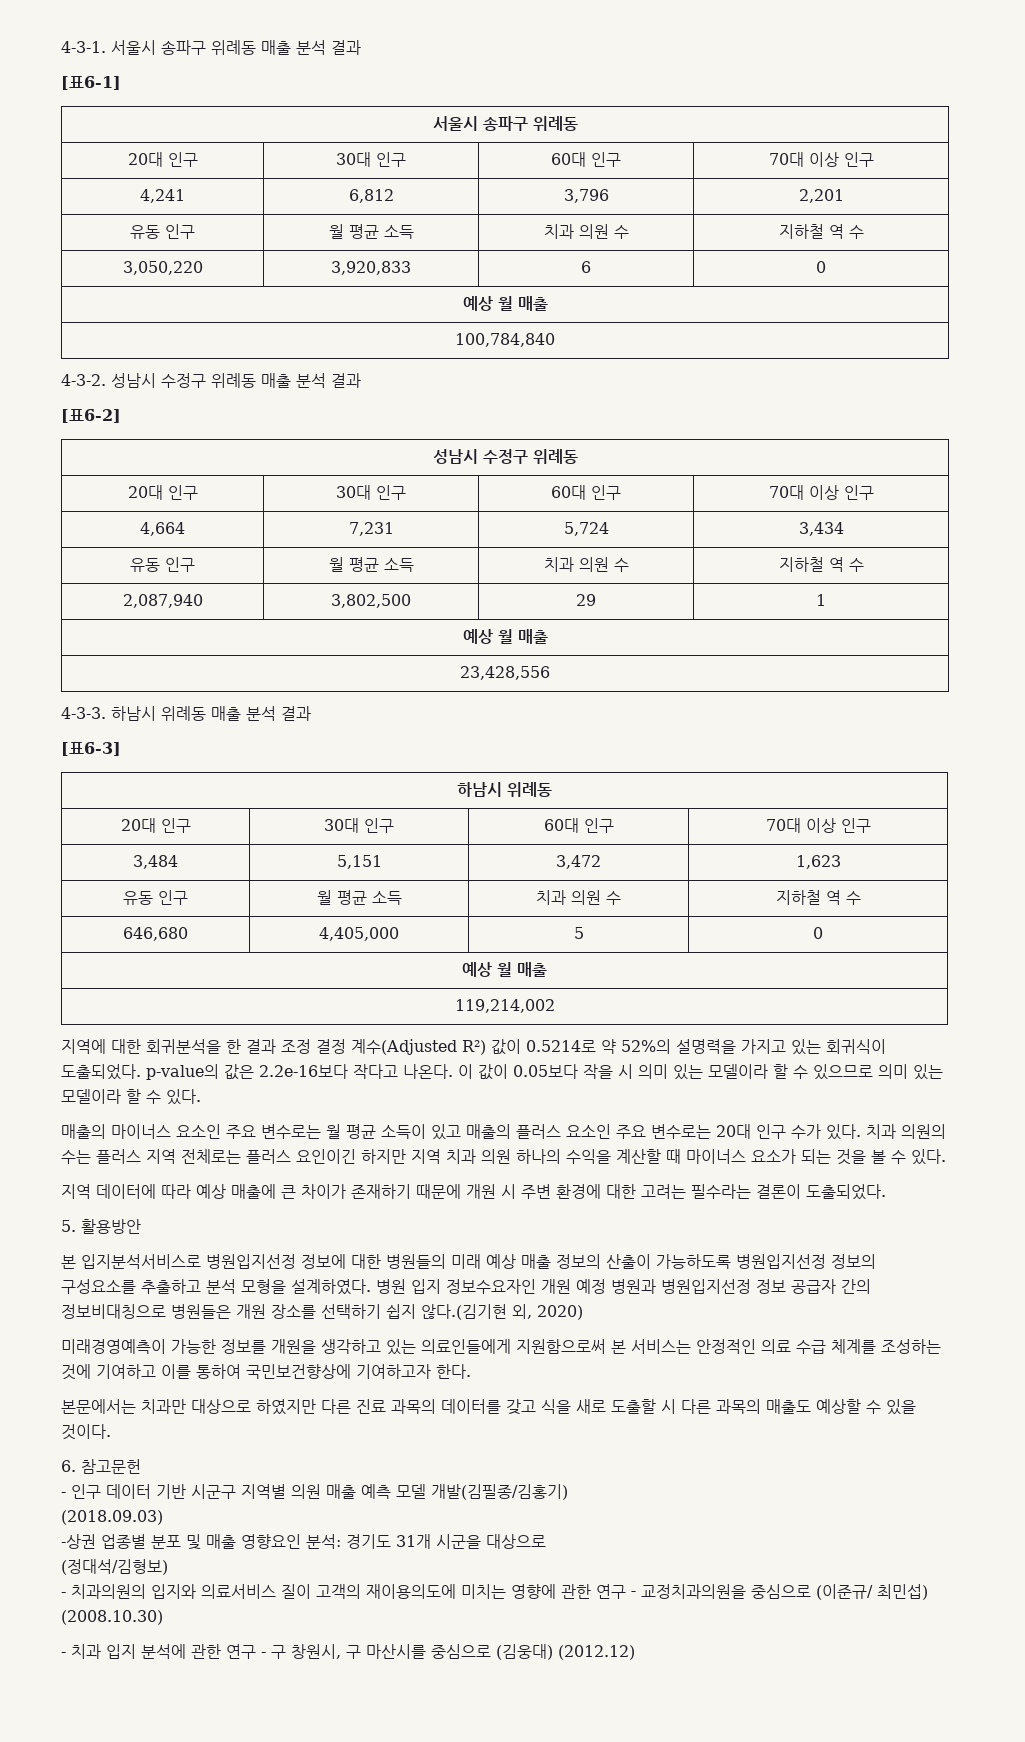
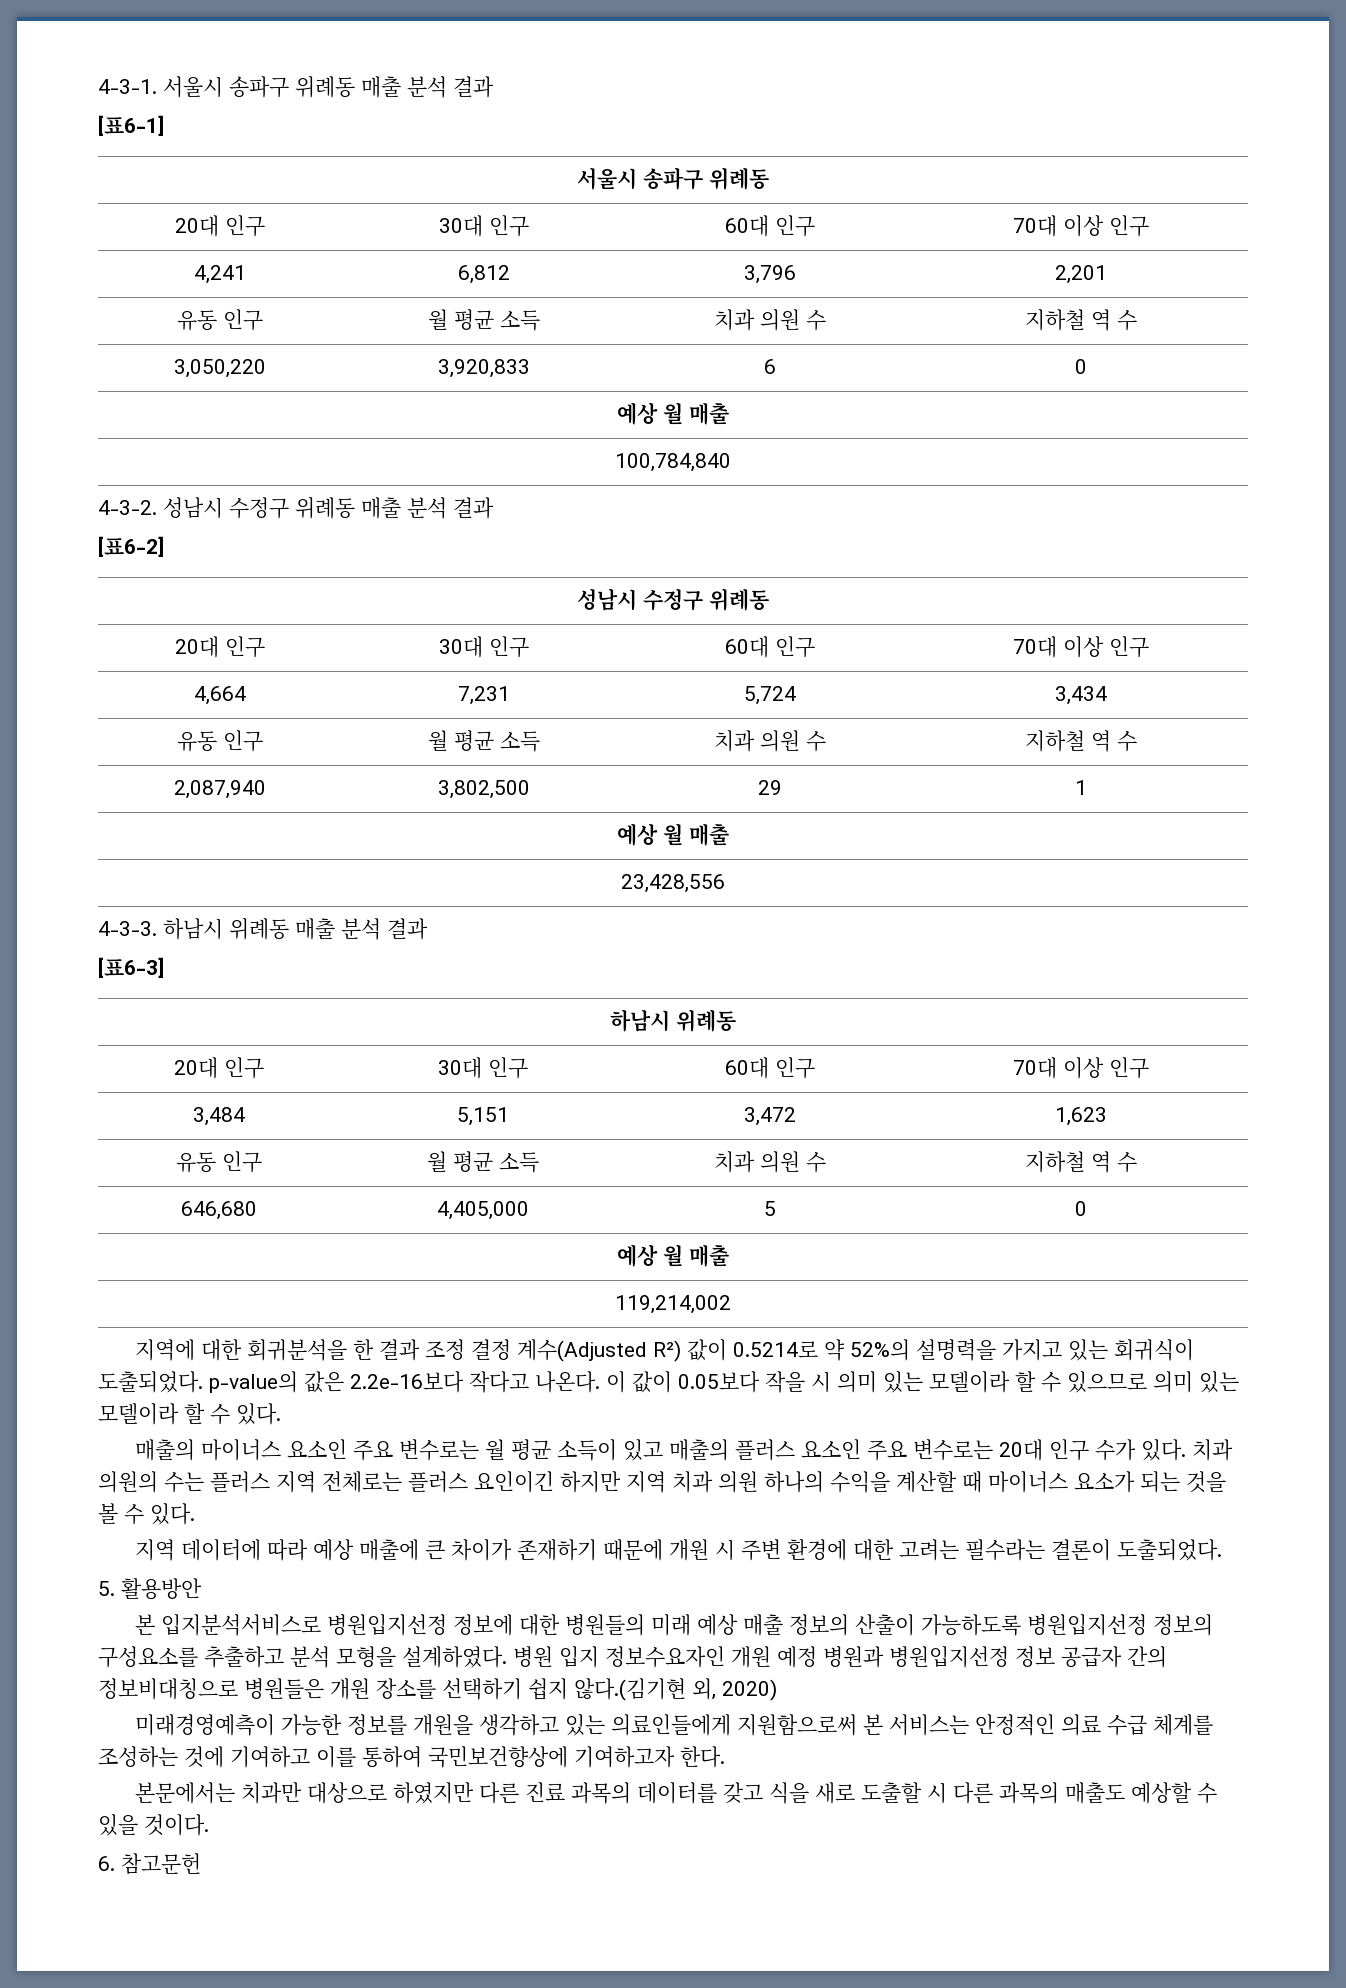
- - 인구 데이터 기반 시군구 지역별 의원 매출 예측 모델 개발(김필종/김홍기)
- (2018.09.03)
- -상권 업종별 분포 및 매출 영향요인 분석: 경기도 31개 시군을 대상으로
- (정대석/김형보)
- - 치과의원의 입지와 의료서비스 질이 고객의 재이용의도에 미치는 영향에 관한 연구－교정치과의원을 중심으로 (이준규/ 최민섭) (2008.10.30)
- - 치과 입지 분석에 관한 연구 - 구 창원시, 구 마산시를 중심으로 (김웅대) (2012.12)

